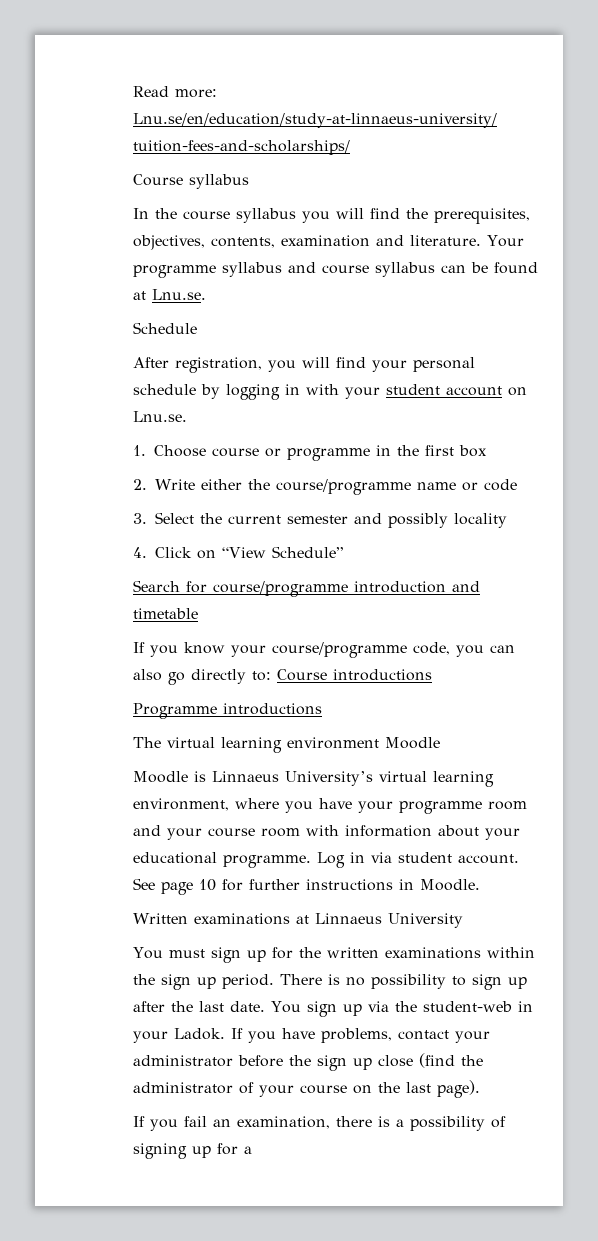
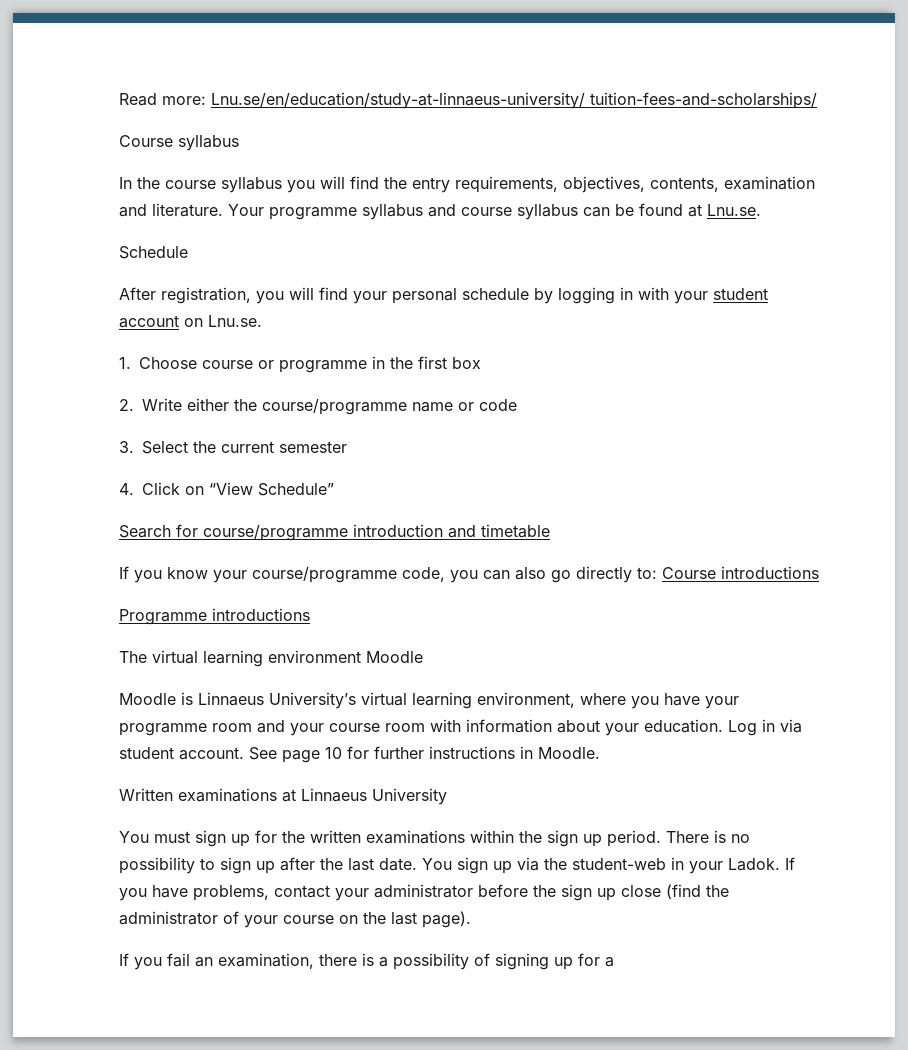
- In the course syllabus you will find the prerequisites, objectives, contents, examination and literature.
+ In the course syllabus you will find the entry requirements, objectives, contents, examination and literature.
- 3. Select the current semester and possibly locality
+ 3. Select the current semester
- Moodle is Linnaeus University’s virtual learning environment, where you have your programme room and your course room with information about your educational programme.
+ Moodle is Linnaeus University’s virtual learning environment, where you have your programme room and your course room with information about your education.

